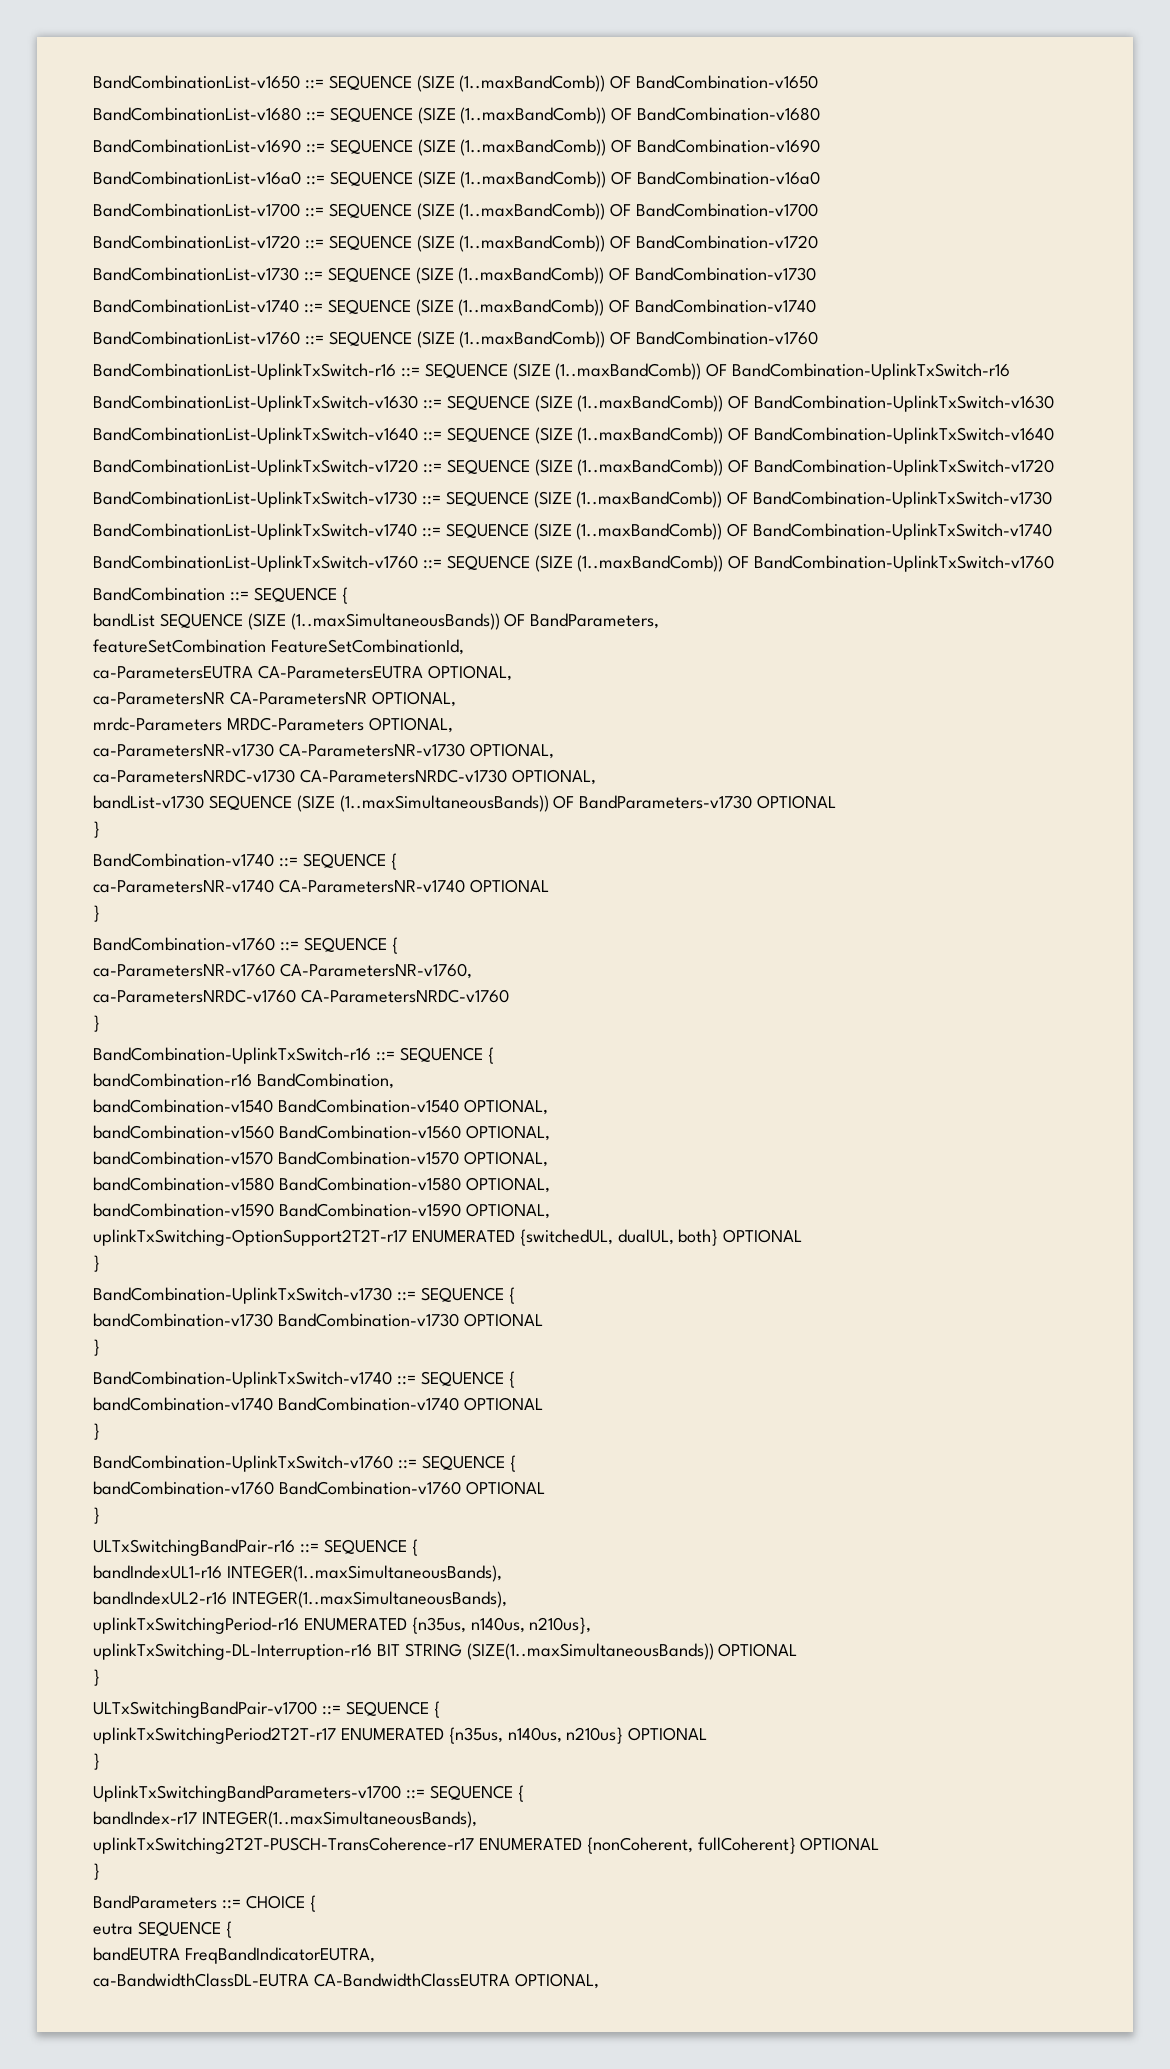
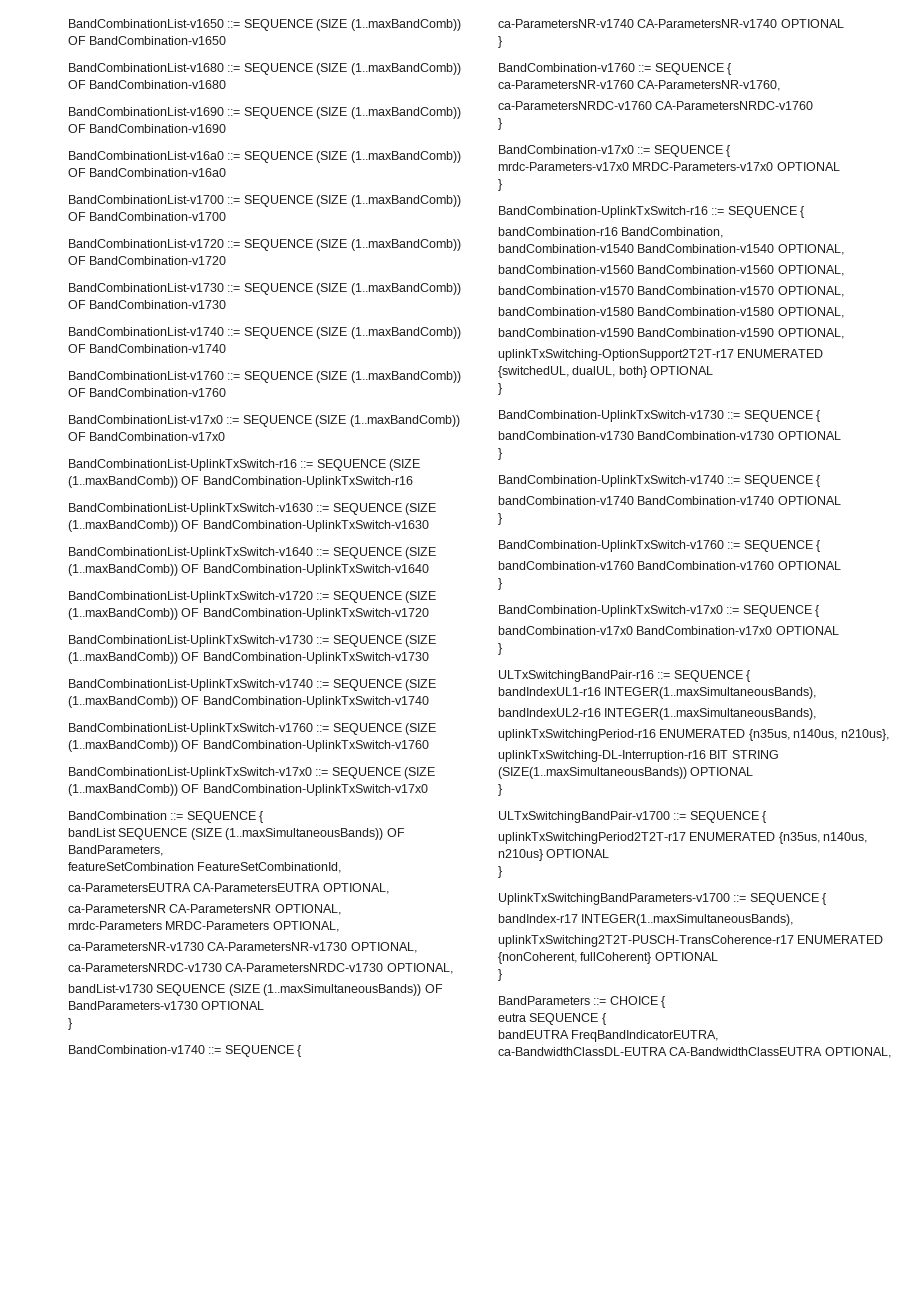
+ BandCombinationList-v17x0 ::= SEQUENCE (SIZE (1..maxBandComb)) OF BandCombination-v17x0
+ BandCombinationList-UplinkTxSwitch-v17x0 ::= SEQUENCE (SIZE (1..maxBandComb)) OF BandCombination-UplinkTxSwitch-v17x0
+ BandCombination-v17x0 ::= SEQUENCE {
+ mrdc-Parameters-v17x0 MRDC-Parameters-v17x0 OPTIONAL
+ }
+ BandCombination-UplinkTxSwitch-v17x0 ::= SEQUENCE {
+ bandCombination-v17x0 BandCombination-v17x0 OPTIONAL
+ }

